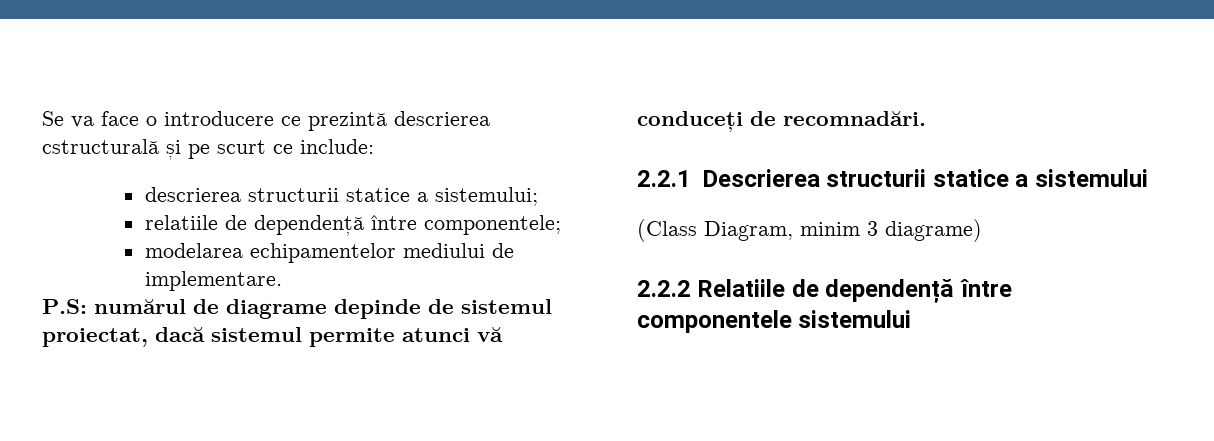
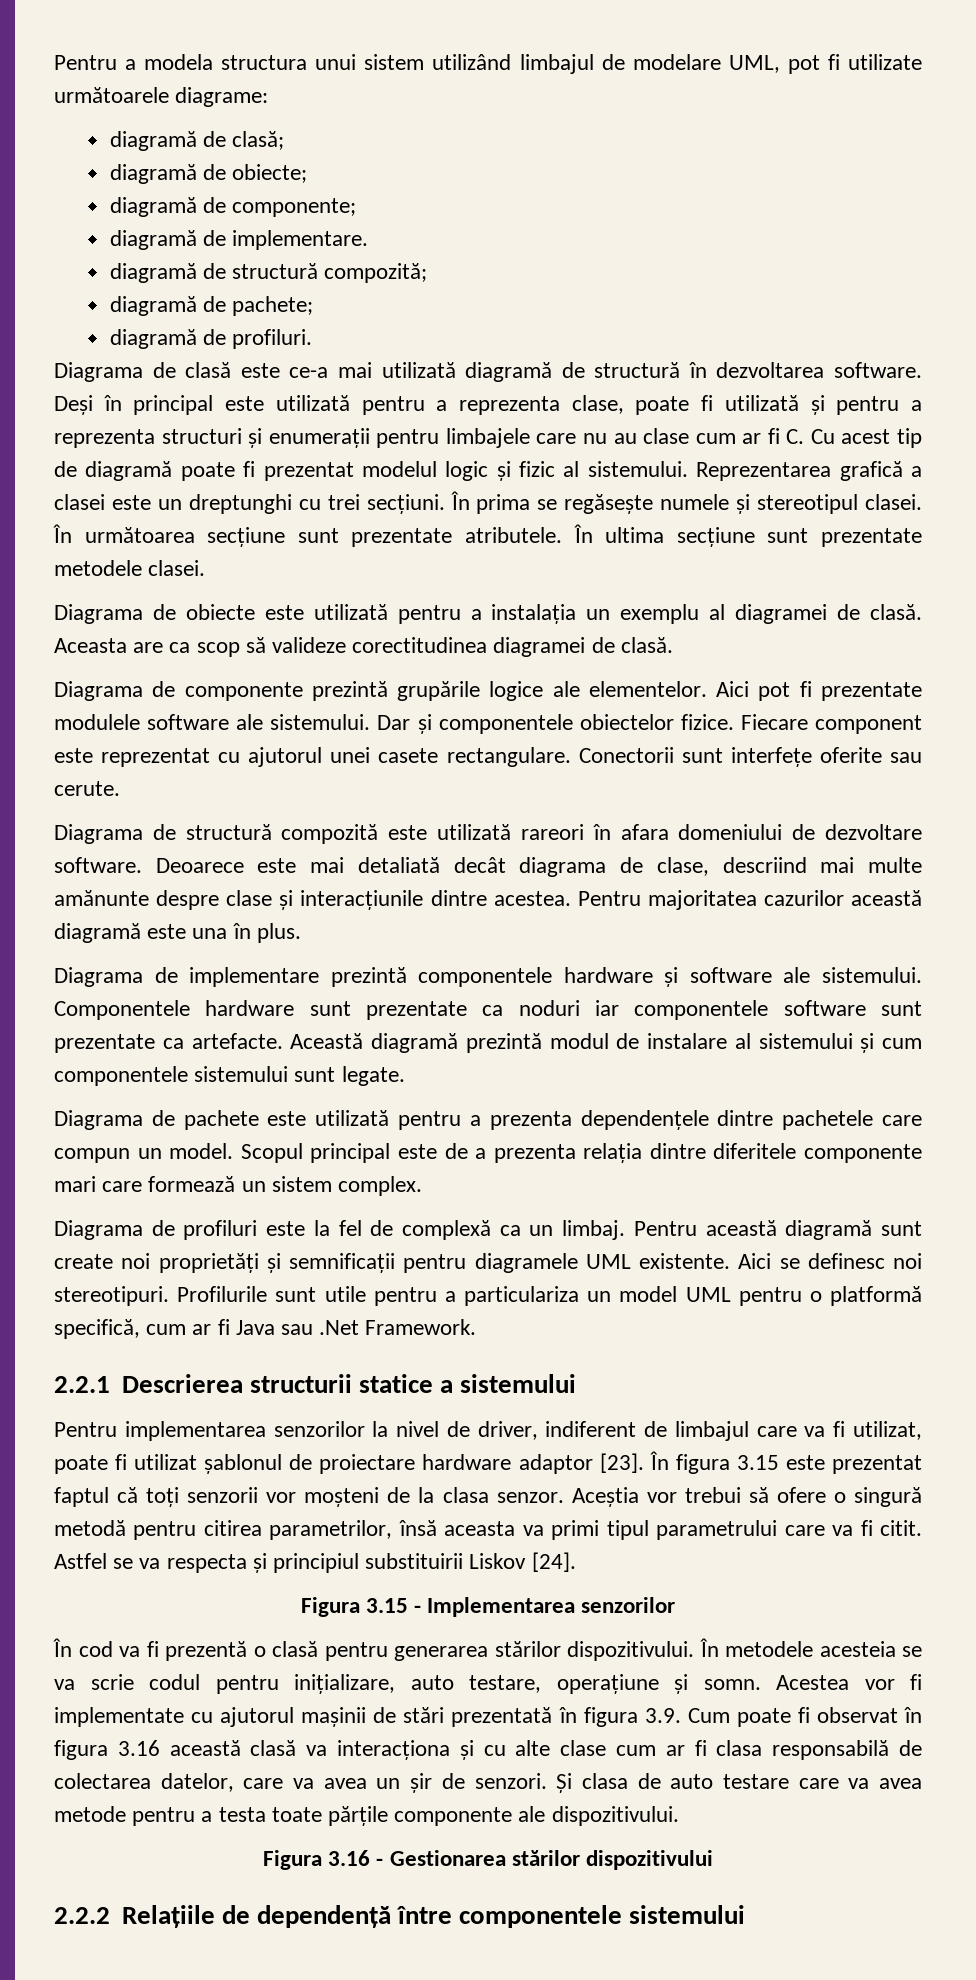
- Se va face o introducere ce prezintă descrierea cstructurală și pe scurt ce include:
- descrierea structurii statice a sistemului;
- relatiile de dependență între componentele;
- modelarea echipamentelor mediului de implementare.
- P.S: numărul de diagrame depinde de sistemul proiectat, dacă sistemul permite atunci vă conduceți de recomnadări.
+ Pentru a modela structura unui sistem utilizând limbajul de modelare UML, pot fi utilizate următoarele diagrame:
+ diagramă de clasă;
+ diagramă de obiecte;
+ diagramă de componente;
+ diagramă de implementare.
+ diagramă de structură compozită;
+ diagramă de pachete;
+ diagramă de profiluri.
+ Diagrama de clasă este ce-a mai utilizată diagramă de structură în dezvoltarea software. Deși în principal este utilizată pentru a reprezenta clase, poate fi utilizată și pentru a reprezenta structuri și enumerații pentru limbajele care nu au clase cum ar fi C. Cu acest tip de diagramă poate fi prezentat modelul logic și fizic al sistemului. Reprezentarea grafică a clasei este un dreptunghi cu trei secțiuni. În prima se regăsește numele și stereotipul clasei. În următoarea secțiune sunt prezentate atributele. În ultima secțiune sunt prezentate metodele clasei.
+ Diagrama de obiecte este utilizată pentru a instalația un exemplu al diagramei de clasă. Aceasta are ca scop să valideze corectitudinea diagramei de clasă.
+ Diagrama de componente prezintă grupările logice ale elementelor. Aici pot fi prezentate modulele software ale sistemului. Dar și componentele obiectelor fizice. Fiecare component este reprezentat cu ajutorul unei casete rectangulare. Conectorii sunt interfețe oferite sau cerute.
+ Diagrama de structură compozită este utilizată rareori în afara domeniului de dezvoltare software. Deoarece este mai detaliată decât diagrama de clase, descriind mai multe amănunte despre clase și interacțiunile dintre acestea. Pentru majoritatea cazurilor această diagramă este una în plus.
+ Diagrama de implementare prezintă componentele hardware și software ale sistemului. Componentele hardware sunt prezentate ca noduri iar componentele software sunt prezentate ca artefacte. Această diagramă prezintă modul de instalare al sistemului și cum componentele sistemului sunt legate.
+ Diagrama de pachete este utilizată pentru a prezenta dependențele dintre pachetele care compun un model. Scopul principal este de a prezenta relația dintre diferitele componente mari care formează un sistem complex.
+ Diagrama de profiluri este la fel de complexă ca un limbaj. Pentru această diagramă sunt create noi proprietăți și semnificații pentru diagramele UML existente. Aici se definesc noi stereotipuri. Profilurile sunt utile pentru a particulariza un model UML pentru o platformă specifică, cum ar fi Java sau .Net Framework.
- (Class Diagram, minim 3 diagrame)
- 2.2.2 Relatiile de dependență între componentele sistemului
+ Pentru implementarea senzorilor la nivel de driver, indiferent de limbajul care va fi utilizat, poate fi utilizat șablonul de proiectare hardware adaptor [23]. În figura 3.15 este prezentat faptul că toți senzorii vor moșteni de la clasa senzor. Aceștia vor trebui să ofere o singură metodă pentru citirea parametrilor, însă aceasta va primi tipul parametrului care va fi citit. Astfel se va respecta și principiul substituirii Liskov [24].
+ Figura 3.15 - Implementarea senzorilor
+ În cod va fi prezentă o clasă pentru generarea stărilor dispozitivului. În metodele acesteia se va scrie codul pentru inițializare, auto testare, operațiune și somn. Acestea vor fi implementate cu ajutorul mașinii de stări prezentată în figura 3.9. Cum poate fi observat în figura 3.16 această clasă va interacționa și cu alte clase cum ar fi clasa responsabilă de colectarea datelor, care va avea un șir de senzori. Și clasa de auto testare care va avea metode pentru a testa toate părțile componente ale dispozitivului.
+ Figura 3.16 - Gestionarea stărilor dispozitivului
+ 2.2.2 Relațiile de dependență între componentele sistemului

